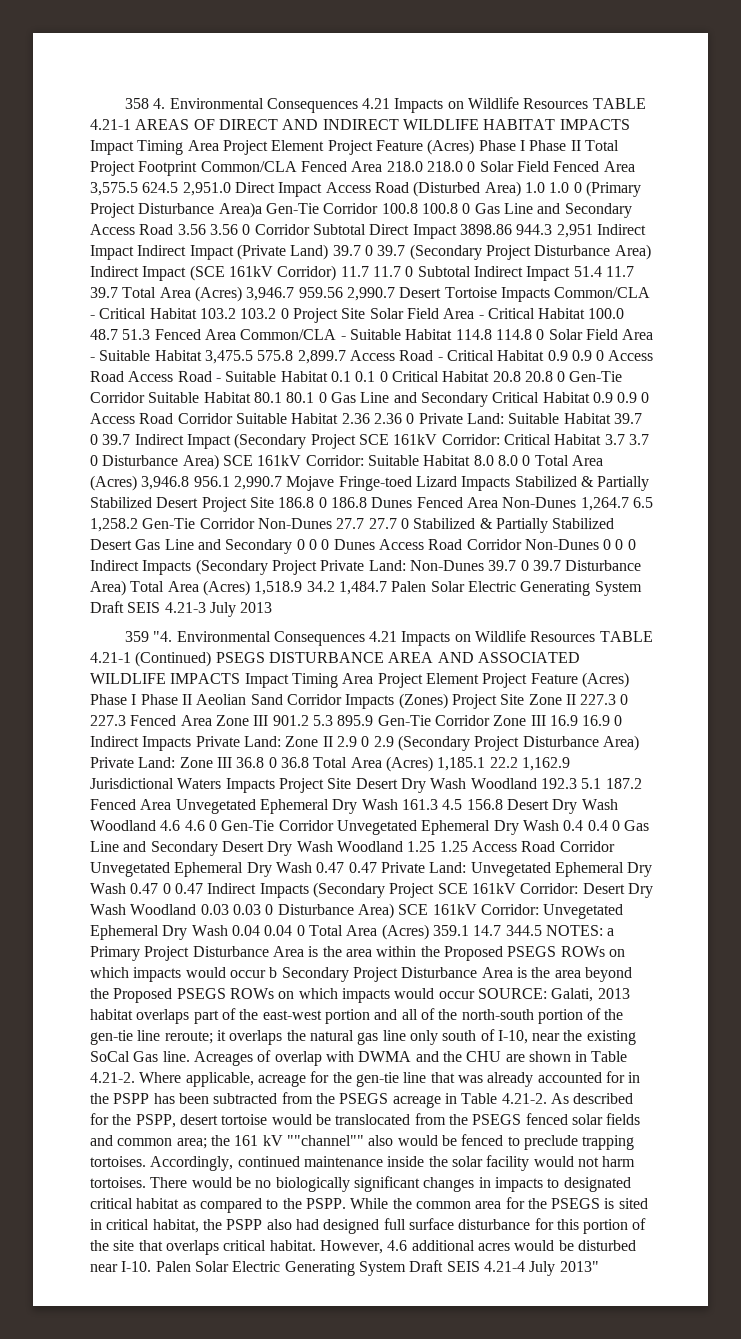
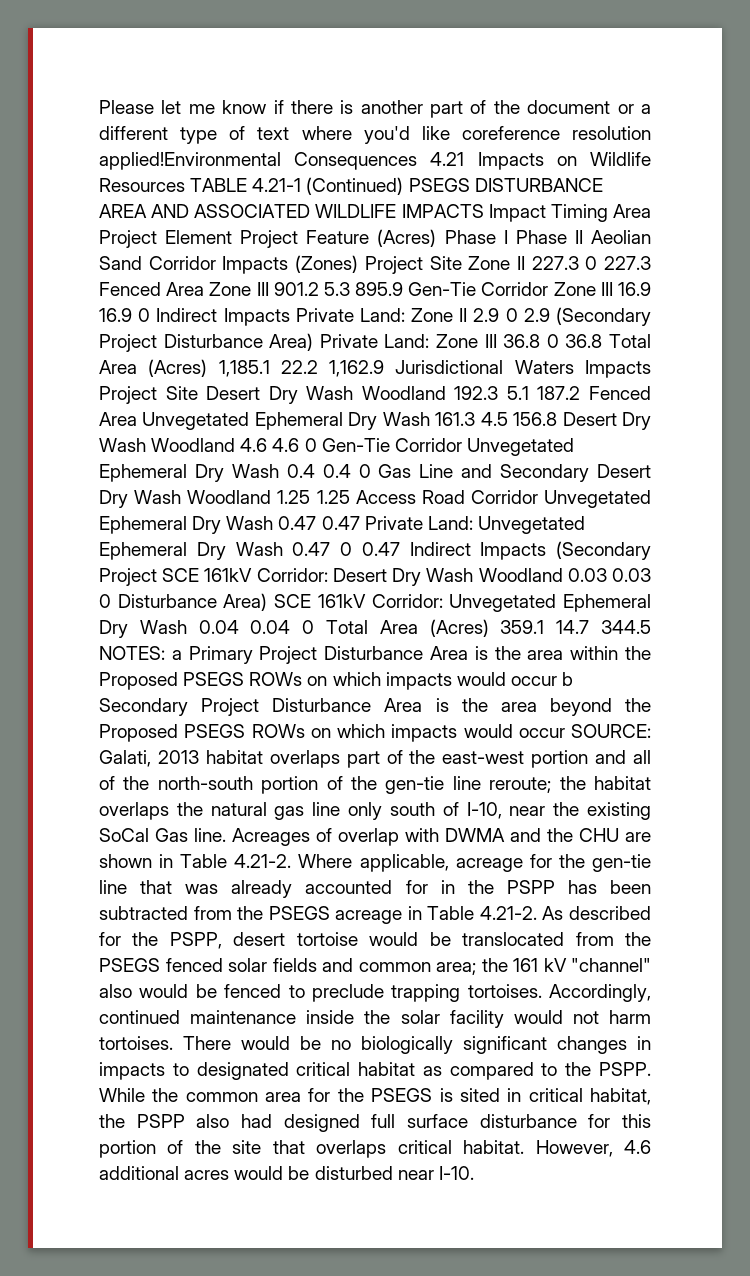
- 358 4. Environmental Consequences 4.21 Impacts on Wildlife Resources TABLE 4.21-1 AREAS OF DIRECT AND INDIRECT WILDLIFE HABITAT IMPACTS Impact Timing Area Project Element Project Feature (Acres) Phase I Phase II Total Project Footprint Common/CLA Fenced Area 218.0 218.0 0 Solar Field Fenced Area 3,575.5 624.5 2,951.0 Direct Impact Access Road (Disturbed Area) 1.0 1.0 0 (Primary Project Disturbance Area)a Gen-Tie Corridor 100.8 100.8 0 Gas Line and Secondary Access Road 3.56 3.56 0 Corridor Subtotal Direct Impact 3898.86 944.3 2,951 Indirect Impact Indirect Impact (Private Land) 39.7 0 39.7 (Secondary Project Disturbance Area) Indirect Impact (SCE 161kV Corridor) 11.7 11.7 0 Subtotal Indirect Impact 51.4 11.7 39.7 Total Area (Acres) 3,946.7 959.56 2,990.7 Desert Tortoise Impacts Common/CLA - Critical Habitat 103.2 103.2 0 Project Site Solar Field Area - Critical Habitat 100.0 48.7 51.3 Fenced Area Common/CLA - Suitable Habitat 114.8 114.8 0 Solar Field Area - Suitable Habitat 3,475.5 575.8 2,899.7 Access Road - Critical Habitat 0.9 0.9 0 Access Road Access Road - Suitable Habitat 0.1 0.1 0 Critical Habitat 20.8 20.8 0 Gen-Tie Corridor Suitable Habitat 80.1 80.1 0 Gas Line and Secondary Critical Habitat 0.9 0.9 0 Access Road Corridor Suitable Habitat 2.36 2.36 0 Private Land: Suitable Habitat 39.7 0 39.7 Indirect Impact (Secondary Project SCE 161kV Corridor: Critical Habitat 3.7 3.7 0 Disturbance Area) SCE 161kV Corridor: Suitable Habitat 8.0 8.0 0 Total Area (Acres) 3,946.8 956.1 2,990.7 Mojave Fringe-toed Lizard Impacts Stabilized & Partially Stabilized Desert Project Site 186.8 0 186.8 Dunes Fenced Area Non-Dunes 1,264.7 6.5 1,258.2 Gen-Tie Corridor Non-Dunes 27.7 27.7 0 Stabilized & Partially Stabilized Desert Gas Line and Secondary 0 0 0 Dunes Access Road Corridor Non-Dunes 0 0 0 Indirect Impacts (Secondary Project Private Land: Non-Dunes 39.7 0 39.7 Disturbance Area) Total Area (Acres) 1,518.9 34.2 1,484.7 Palen Solar Electric Generating System Draft SEIS 4.21-3 July 2013
- 359 "4. Environmental Consequences 4.21 Impacts on Wildlife Resources TABLE 4.21-1 (Continued) PSEGS DISTURBANCE AREA AND ASSOCIATED WILDLIFE IMPACTS Impact Timing Area Project Element Project Feature (Acres) Phase I Phase II Aeolian Sand Corridor Impacts (Zones) Project Site Zone II 227.3 0 227.3 Fenced Area Zone III 901.2 5.3 895.9 Gen-Tie Corridor Zone III 16.9 16.9 0 Indirect Impacts Private Land:
+ Please let me know if there is another part of the document or a different type of text where you'd like coreference resolution applied!Environmental Consequences 4.21 Impacts on Wildlife Resources TABLE 4.21-1 (Continued) PSEGS DISTURBANCE AREA AND ASSOCIATED WILDLIFE IMPACTS Impact Timing Area Project Element Project Feature (Acres) Phase I Phase II Aeolian Sand Corridor Impacts (Zones) Project Site Zone II 227.3 0 227.3 Fenced Area Zone III 901.2 5.3 895.9 Gen-Tie Corridor Zone III 16.9 16.9 0 Indirect Impacts Private Land:
- it overlaps the natural gas line only south of I-10, near the existing SoCal Gas line.
+ the habitat overlaps the natural gas line only south of I-10, near the existing SoCal Gas line.
- the 161 kV ""channel"" also would be fenced to preclude trapping tortoises.
+ the 161 kV "channel" also would be fenced to preclude trapping tortoises.
- Palen Solar Electric Generating System Draft SEIS 4.21-4 July 2013"

